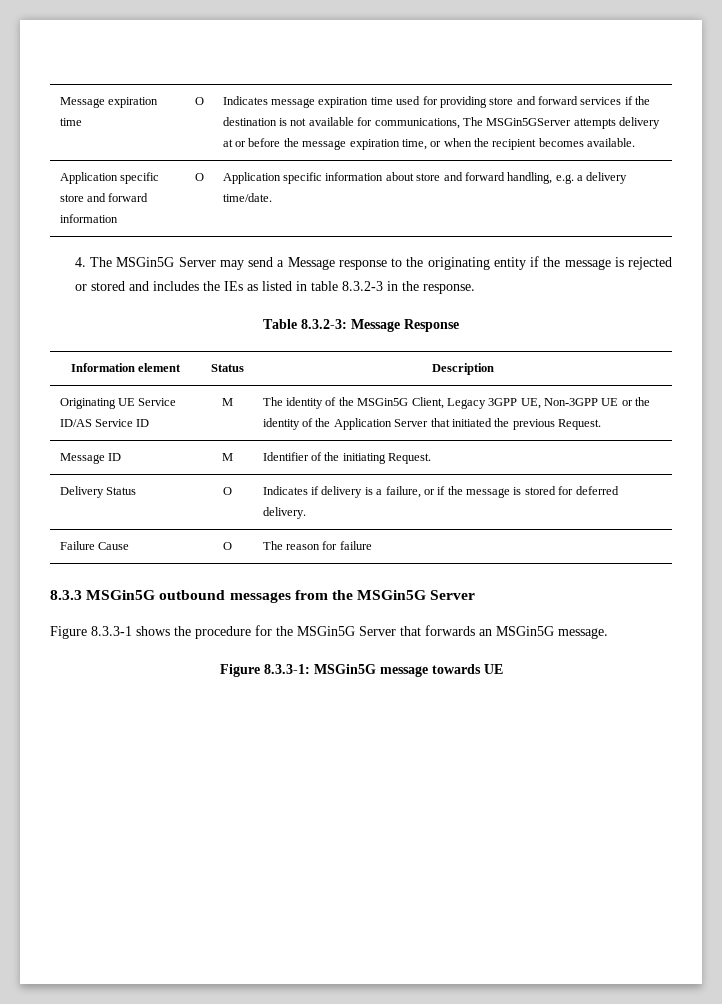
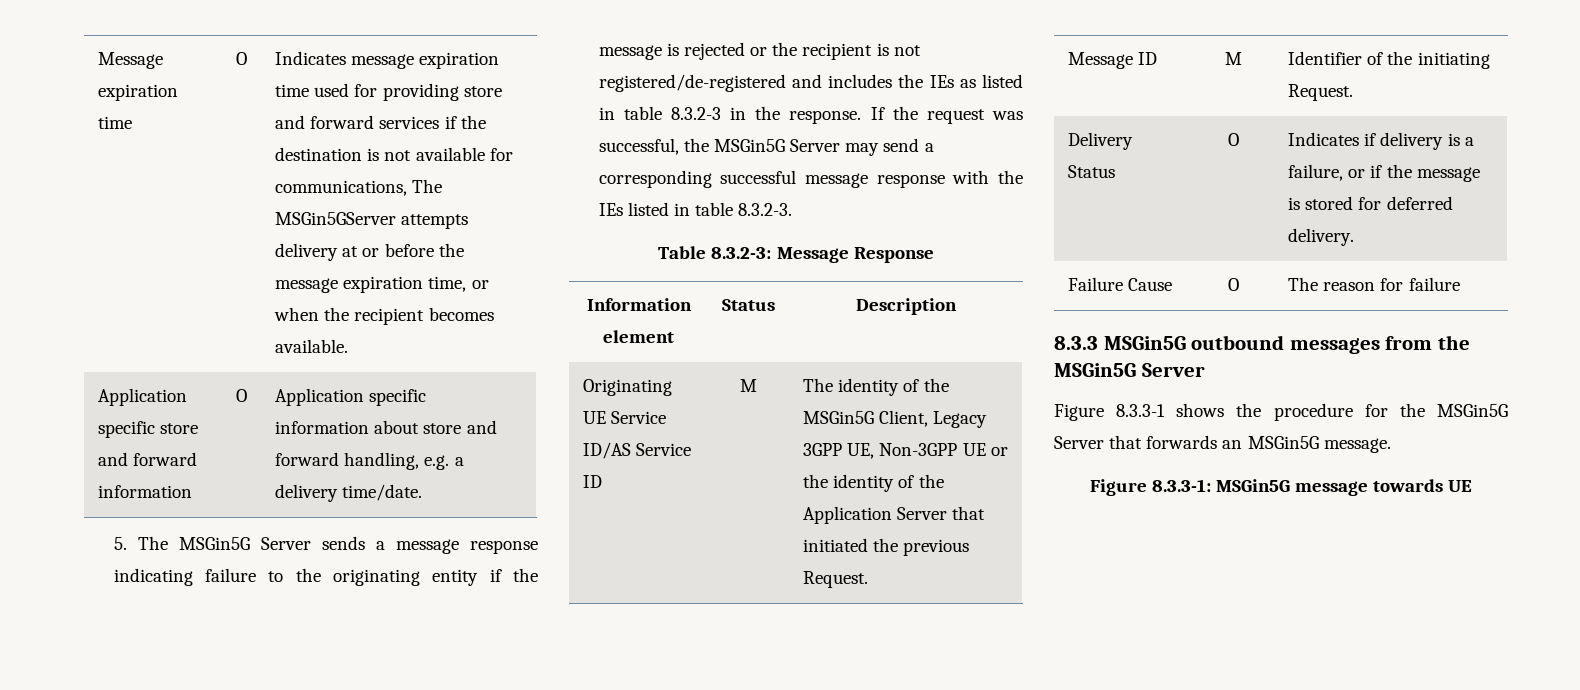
- 4. The MSGin5G Server may send a Message response to the originating entity if the message is rejected or stored and includes the IEs as listed in table 8.3.2-3 in the response.
+ 5. The MSGin5G Server sends a message response indicating failure to the originating entity if the message is rejected or the recipient is not registered/de-registered and includes the IEs as listed in table 8.3.2-3 in the response. If the request was successful, the MSGin5G Server may send a corresponding successful message response with the IEs listed in table 8.3.2-3.

